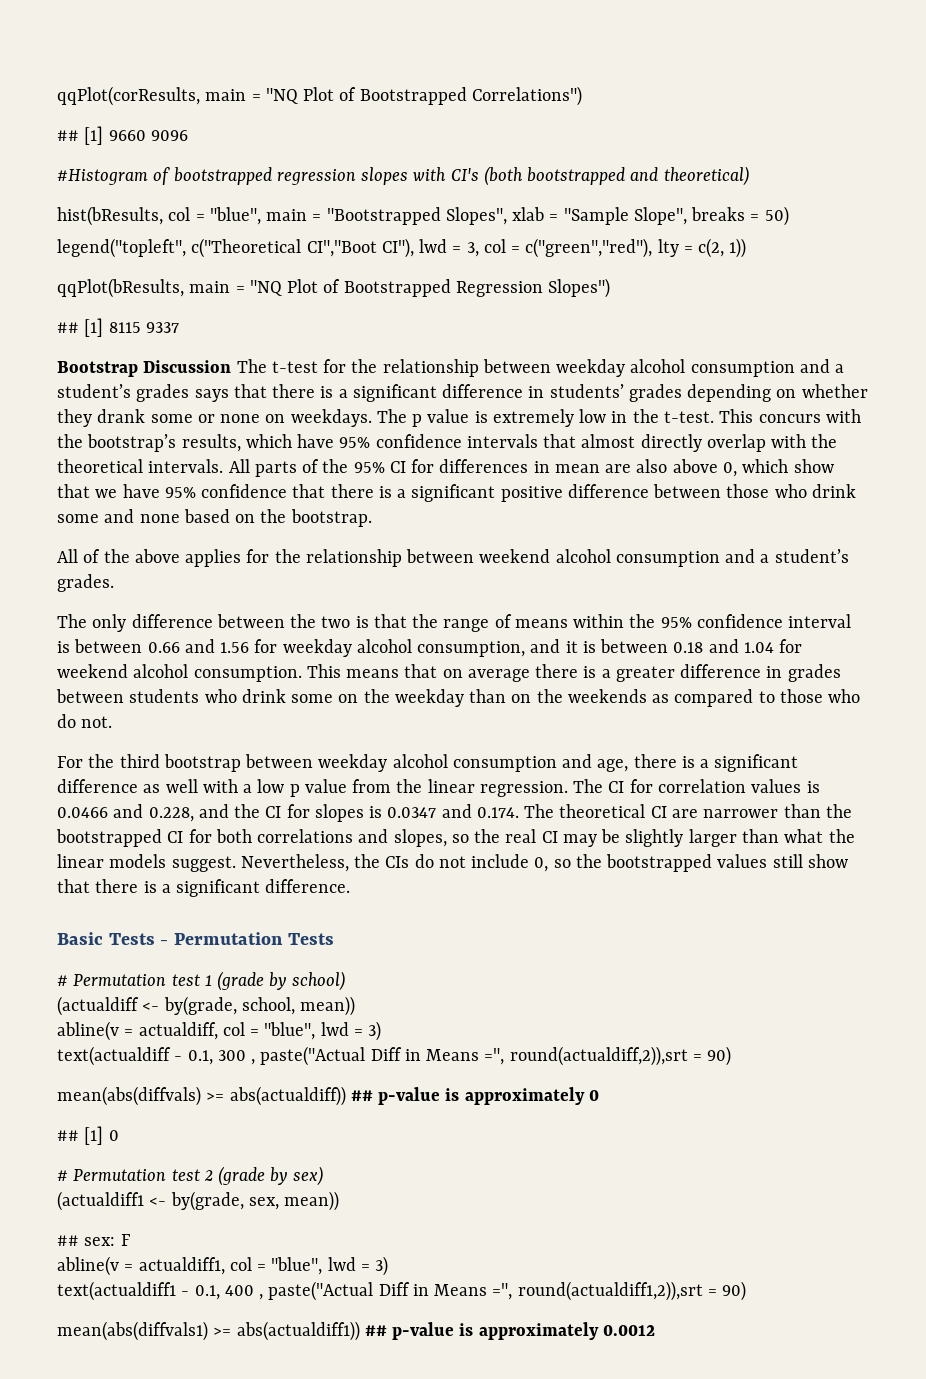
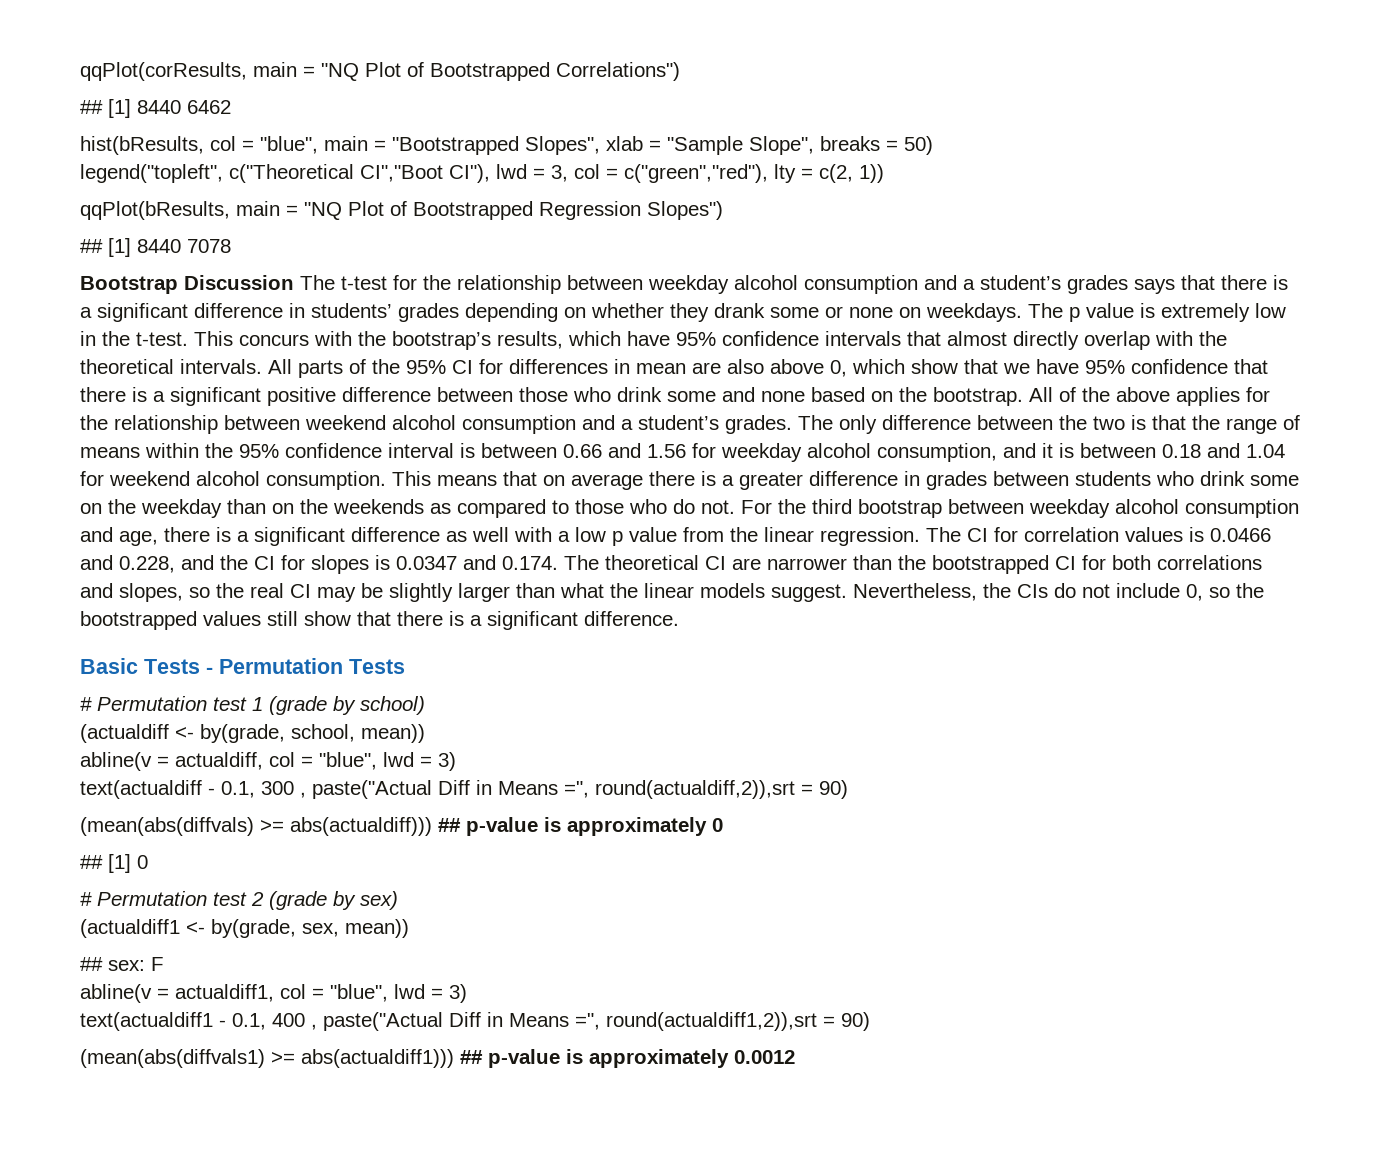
- ## [1] 9660 9096
- #Histogram of bootstrapped regression slopes with CI's (both bootstrapped and theoretical)
+ ## [1] 8440 6462
- ## [1] 8115 9337
+ ## [1] 8440 7078
- All parts of the 95% CI for differences in mean are also above 0, which show that we have 95% confidence that there is a significant positive difference between those who drink some and none based on the bootstrap.
- All of the above applies for the relationship between weekend alcohol consumption and a student’s grades.
- The only difference between the two is that the range of means within the 95% confidence interval is between 0.66 and 1.56 for weekday alcohol consumption, and it is between 0.18 and 1.04 for weekend alcohol consumption.
+ All parts of the 95% CI for differences in mean are also above 0, which show that we have 95% confidence that there is a significant positive difference between those who drink some and none based on the bootstrap. All of the above applies for the relationship between weekend alcohol consumption and a student’s grades. The only difference between the two is that the range of means within the 95% confidence interval is between 0.66 and 1.56 for weekday alcohol consumption, and it is between 0.18 and 1.04 for weekend alcohol consumption.
- This means that on average there is a greater difference in grades between students who drink some on the weekday than on the weekends as compared to those who do not.
- For the third bootstrap between weekday alcohol consumption and age, there is a significant difference as well with a low p value from the linear regression.
+ This means that on average there is a greater difference in grades between students who drink some on the weekday than on the weekends as compared to those who do not. For the third bootstrap between weekday alcohol consumption and age, there is a significant difference as well with a low p value from the linear regression.
- mean(abs(diffvals) >= abs(actualdiff)) ## p-value is approximately 0
+ (mean(abs(diffvals) >= abs(actualdiff))) ## p-value is approximately 0
- mean(abs(diffvals1) >= abs(actualdiff1)) ## p-value is approximately 0.0012
+ (mean(abs(diffvals1) >= abs(actualdiff1))) ## p-value is approximately 0.0012

